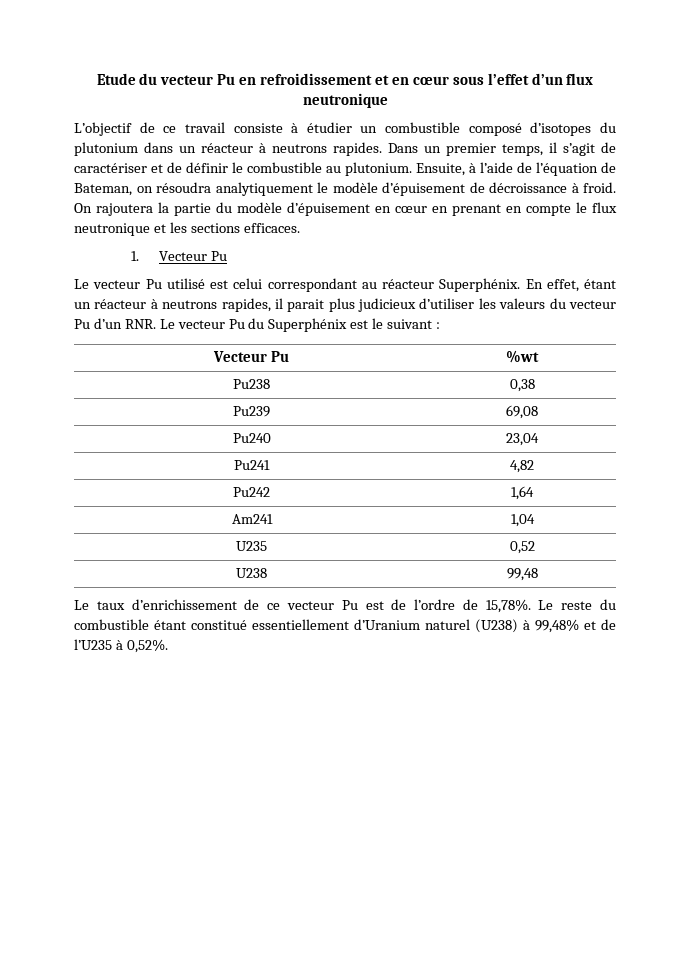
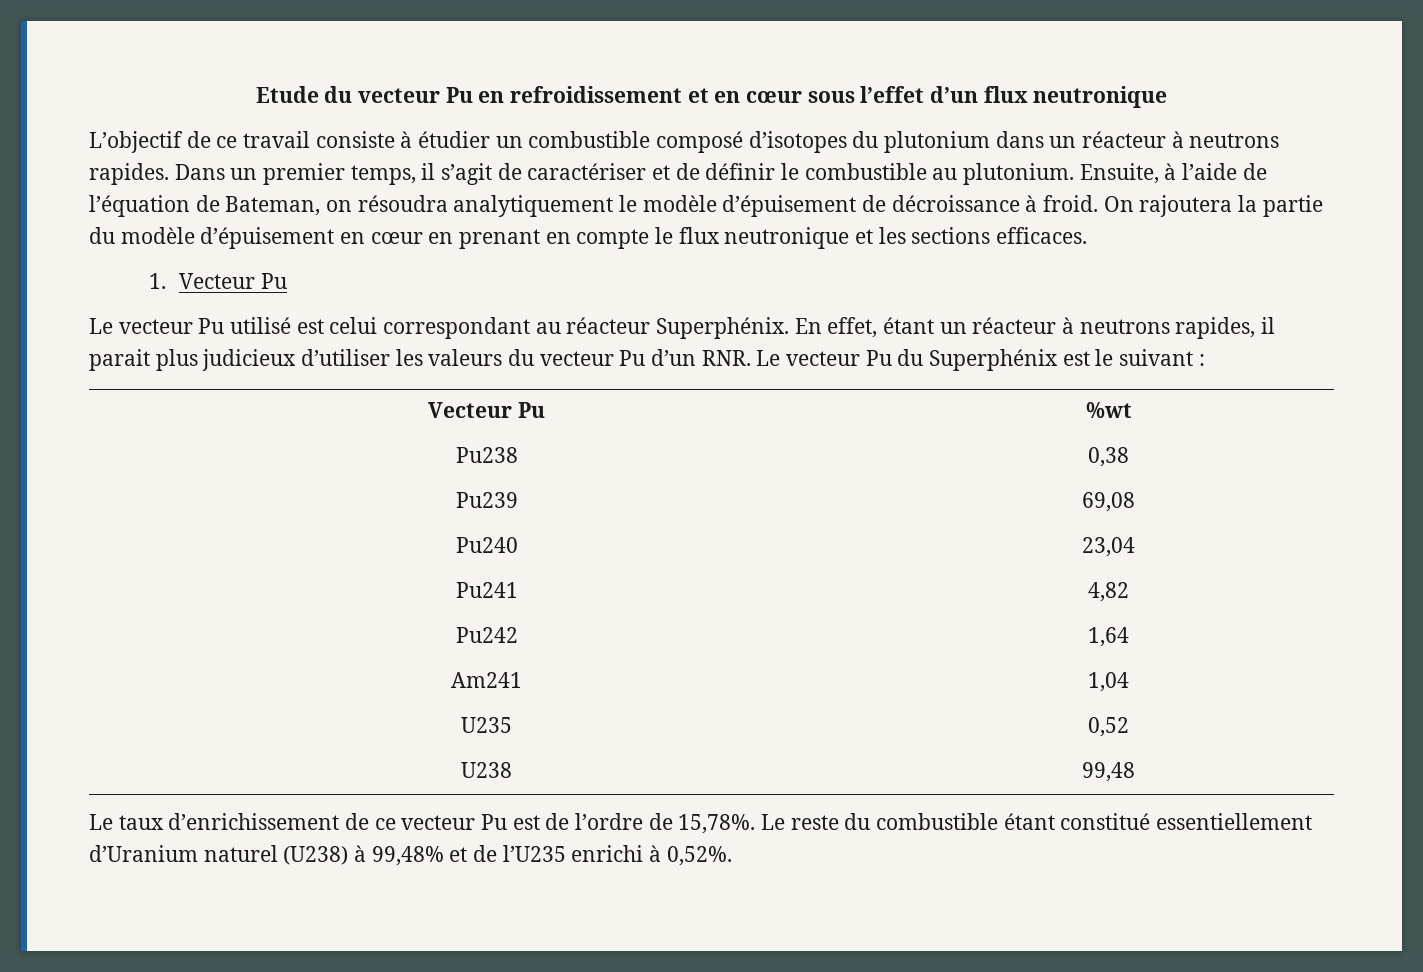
- Le reste du combustible étant constitué essentiellement d’Uranium naturel (U238) à 99,48% et de l’U235 à 0,52%.
+ Le reste du combustible étant constitué essentiellement d’Uranium naturel (U238) à 99,48% et de l’U235 enrichi à 0,52%.

